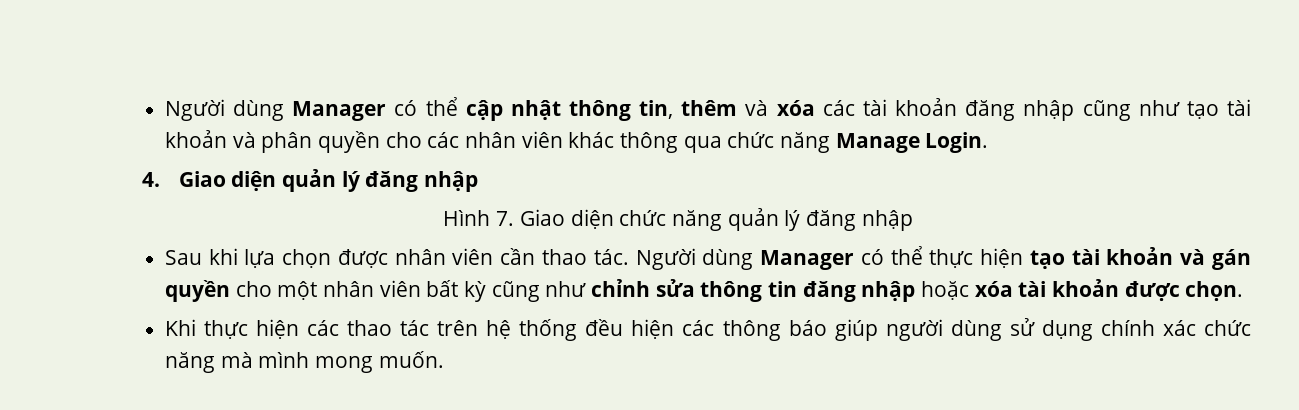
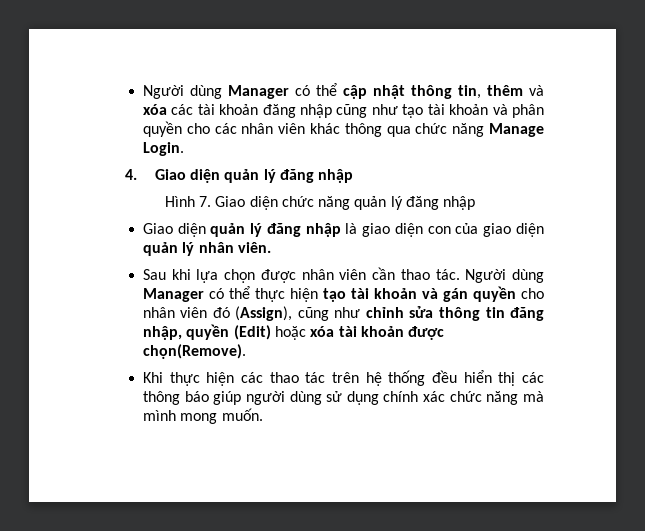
+ Giao diện quản lý đăng nhập là giao diện con của giao diện quản lý nhân viên.
- Người dùng Manager có thể thực hiện tạo tài khoản và gán quyền cho một nhân viên bất kỳ cũng như chỉnh sửa thông tin đăng nhập hoặc xóa tài khoản được chọn.
+ Người dùng Manager có thể thực hiện tạo tài khoản và gán quyền cho nhân viên đó (Assign), cũng như chỉnh sửa thông tin đăng nhập, quyền (Edit) hoặc xóa tài khoản được chọn(Remove).
- Khi thực hiện các thao tác trên hệ thống đều hiện các thông báo giúp người dùng sử dụng chính xác chức năng mà mình mong muốn.
+ Khi thực hiện các thao tác trên hệ thống đều hiển thị các thông báo giúp người dùng sử dụng chính xác chức năng mà mình mong muốn.

